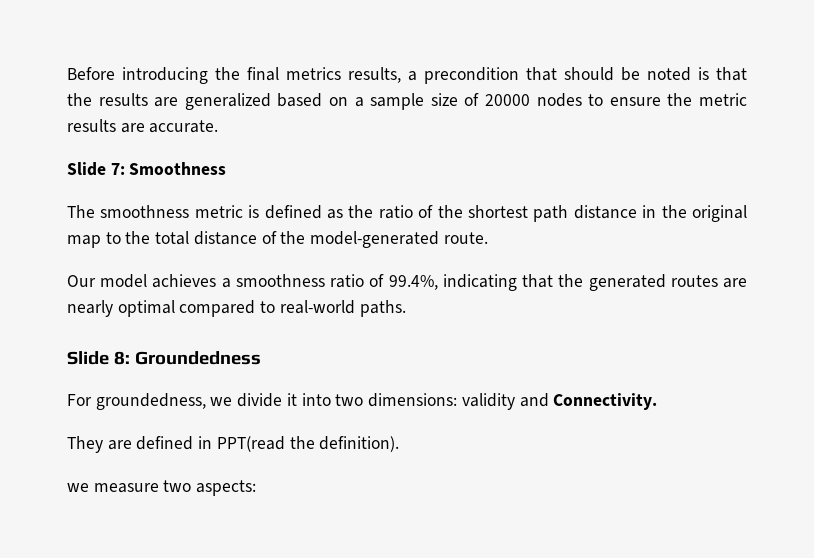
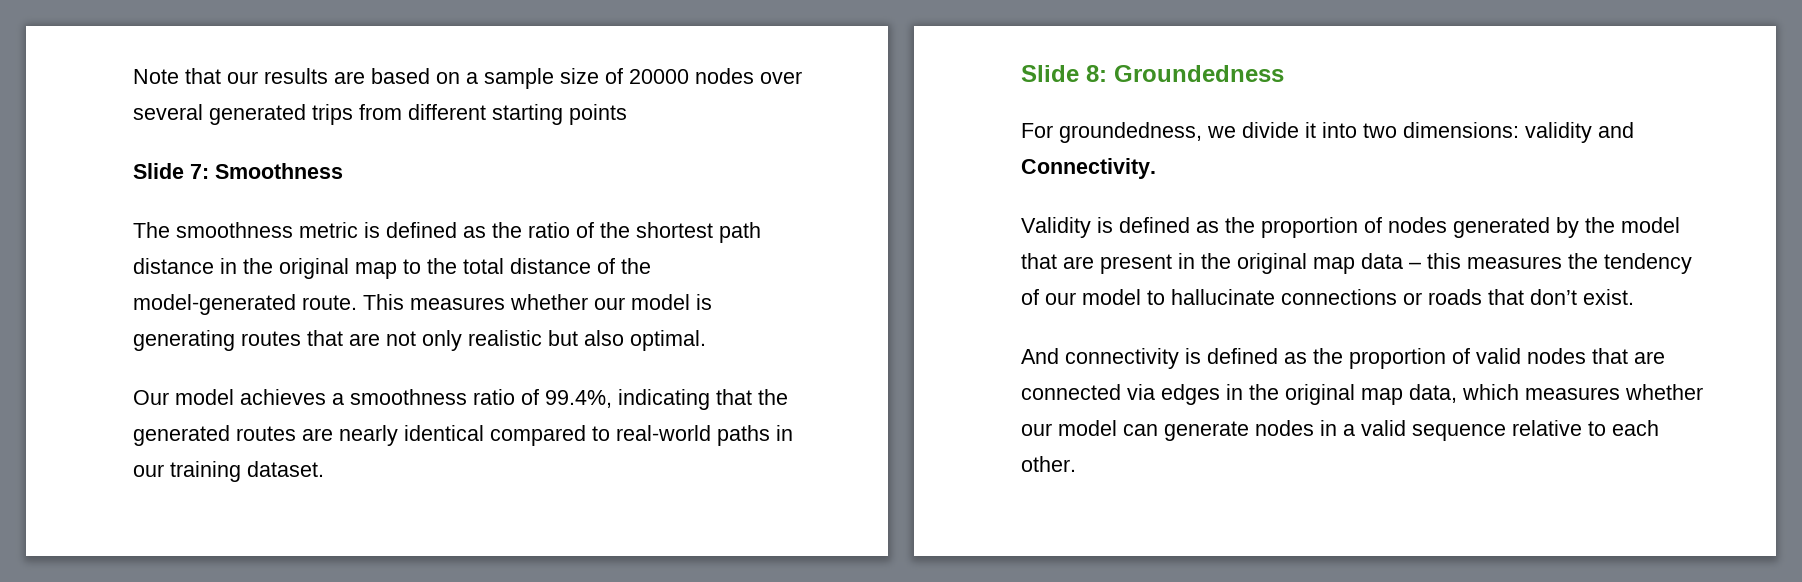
- Before introducing the final metrics results, a precondition that should be noted is that the results are generalized based on a sample size of 20000 nodes to ensure the metric results are accurate.
+ Note that our results are based on a sample size of 20000 nodes over several generated trips from different starting points
+ This measures whether our model is generating routes that are not only realistic but also optimal.
- Our model achieves a smoothness ratio of 99.4%, indicating that the generated routes are nearly optimal compared to real-world paths.
+ Our model achieves a smoothness ratio of 99.4%, indicating that the generated routes are nearly identical compared to real-world paths in our training dataset.
- They are defined in PPT(read the definition).
- we measure two aspects:
+ Validity is defined as the proportion of nodes generated by the model that are present in the original map data – this measures the tendency of our model to hallucinate connections or roads that don’t exist.
+ And connectivity is defined as the proportion of valid nodes that are connected via edges in the original map data, which measures whether our model can generate nodes in a valid sequence relative to each other.

